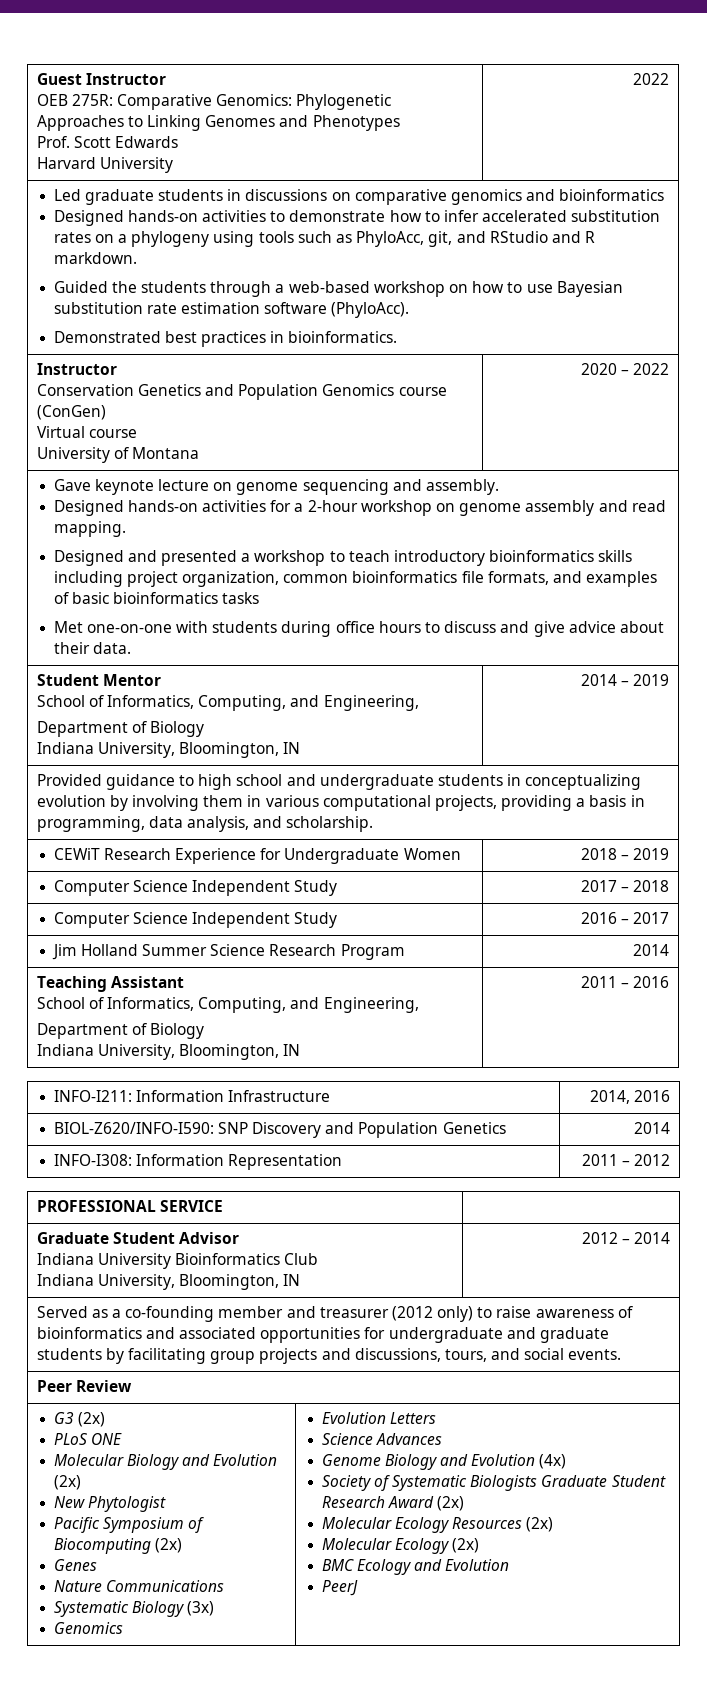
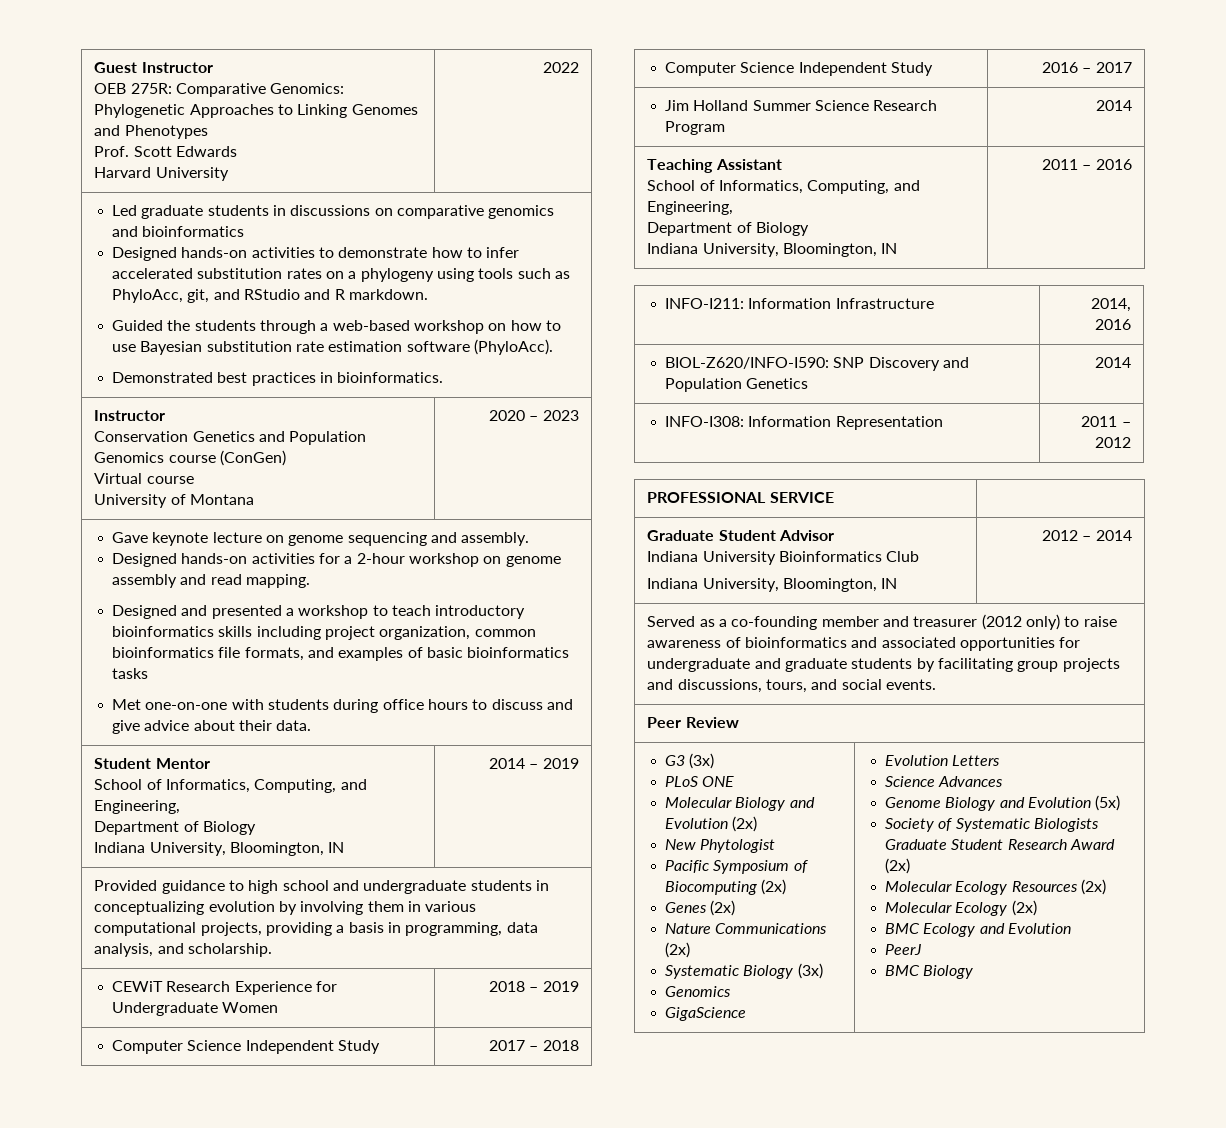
  Demonstrated best practices in bioinformatics.
  Instructor
  Conservation Genetics and Population Genomics course (ConGen)
  Virtual course
- University of Montana | 2020 – 2022
+ University of Montana | 2020 – 2023
- G3 (2x)
+ G3 (3x)
- Genes
+ Genes (2x)
- Nature Communications
+ Nature Communications (2x)
+ GigaScience
- Genome Biology and Evolution (4x)
+ Genome Biology and Evolution (5x)
+ BMC Biology

